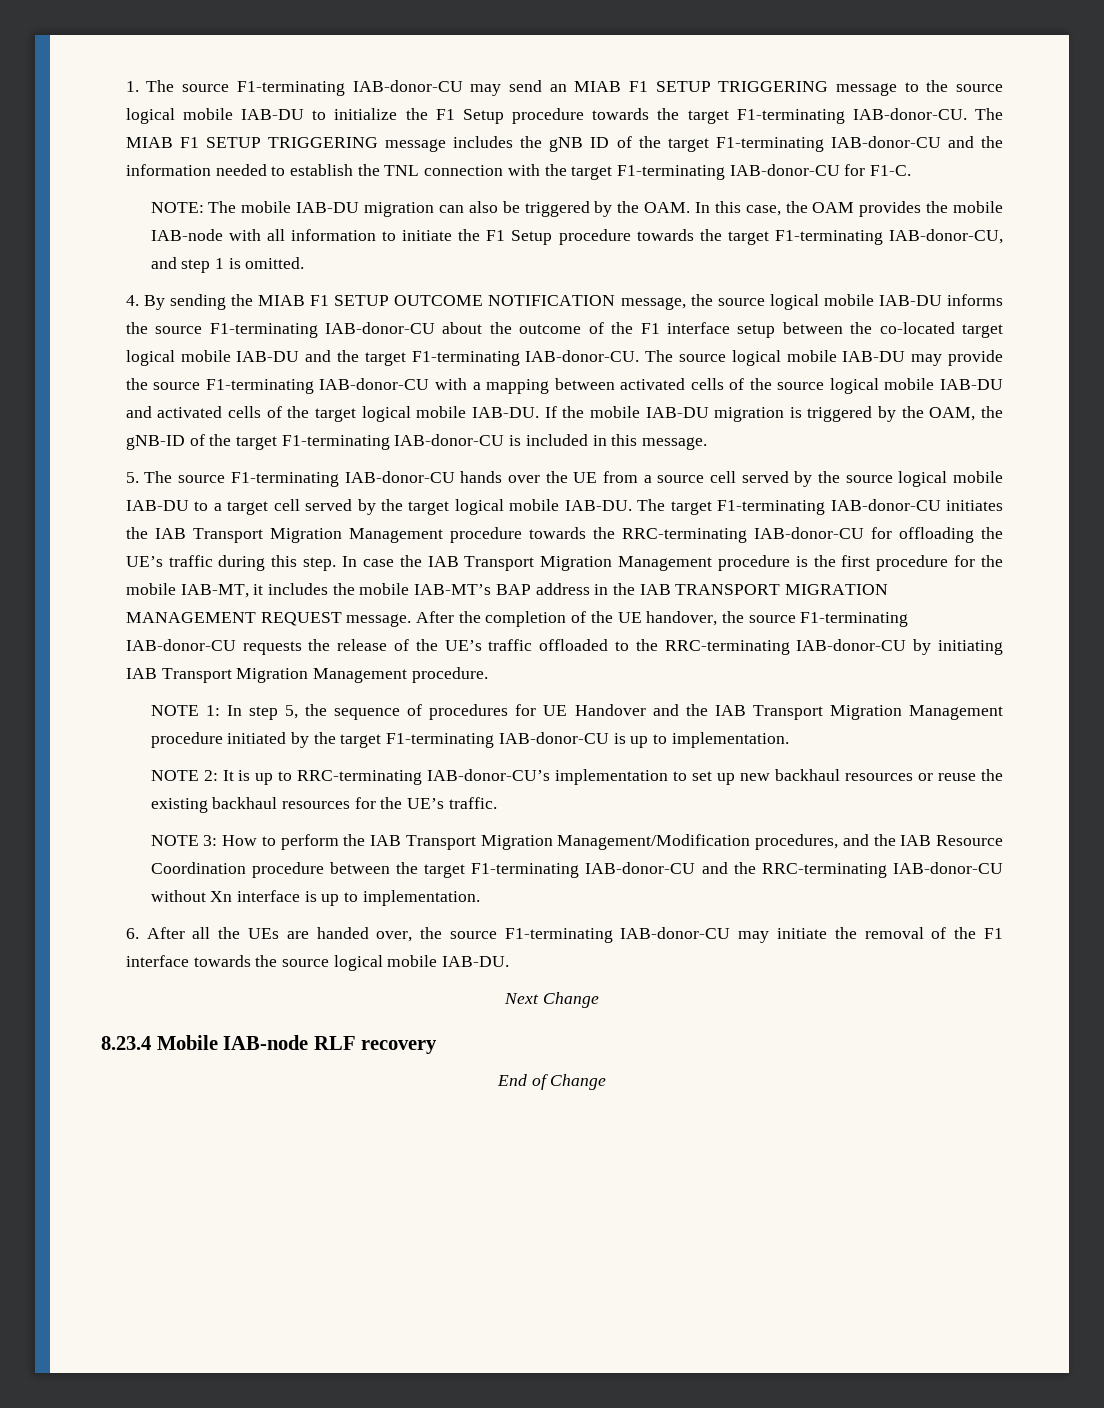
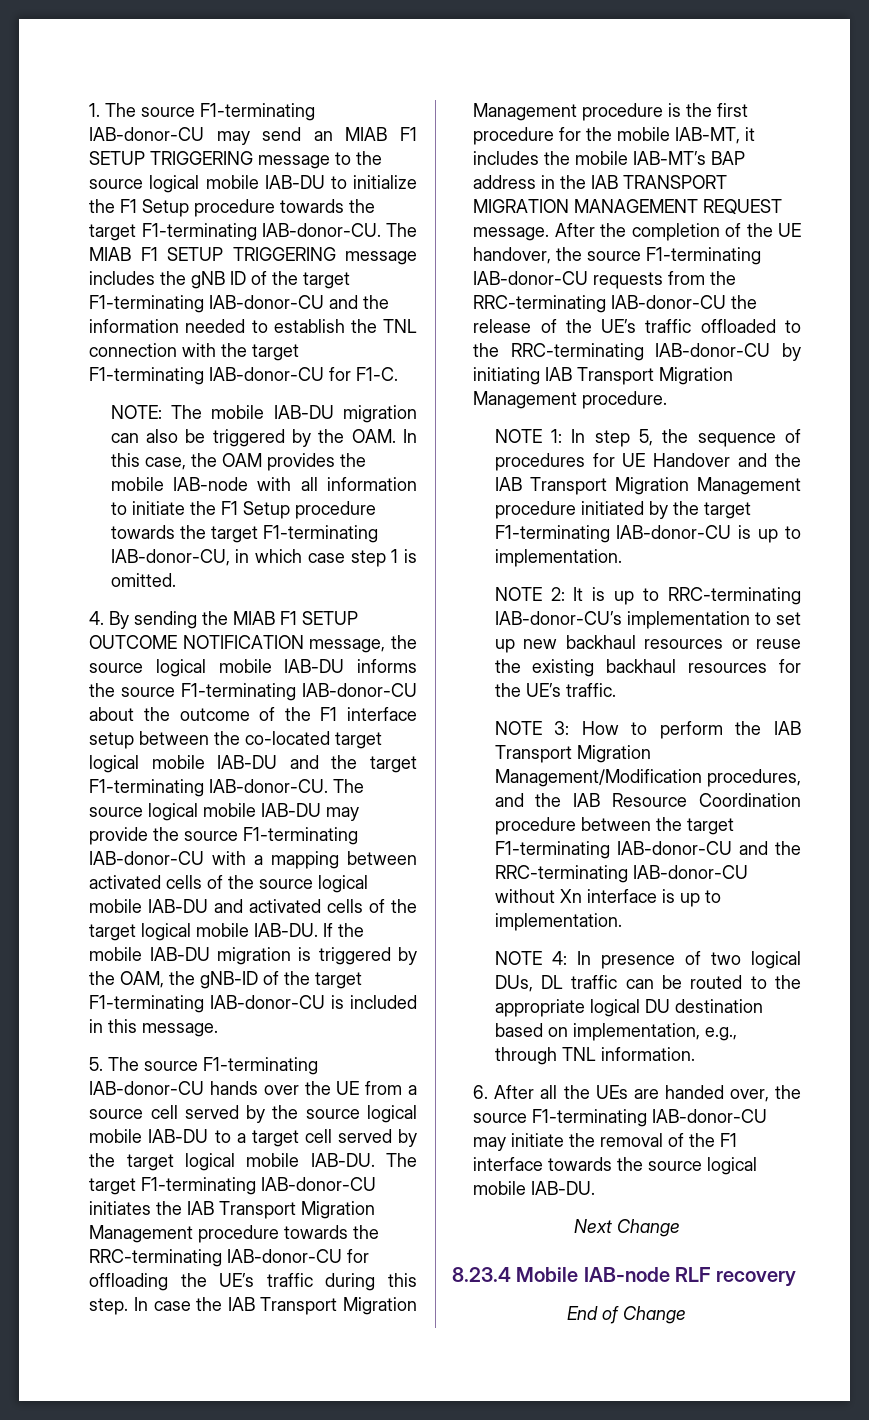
- NOTE: The mobile IAB-DU migration can also be triggered by the OAM. In this case, the OAM provides the mobile IAB-node with all information to initiate the F1 Setup procedure towards the target F1-terminating IAB-donor-CU, and step 1 is omitted.
+ NOTE: The mobile IAB-DU migration can also be triggered by the OAM. In this case, the OAM provides the mobile IAB-node with all information to initiate the F1 Setup procedure towards the target F1-terminating IAB-donor-CU, in which case step 1 is omitted.
- After the completion of the UE handover, the source F1-terminating IAB-donor-CU requests the release of the UE’s traffic offloaded to the RRC-terminating IAB-donor-CU by initiating IAB Transport Migration Management procedure.
+ After the completion of the UE handover, the source F1-terminating IAB-donor-CU requests from the RRC-terminating IAB-donor-CU the release of the UE’s traffic offloaded to the RRC-terminating IAB-donor-CU by initiating IAB Transport Migration Management procedure.
+ NOTE 4: In presence of two logical DUs, DL traffic can be routed to the appropriate logical DU destination based on implementation, e.g., through TNL information.

